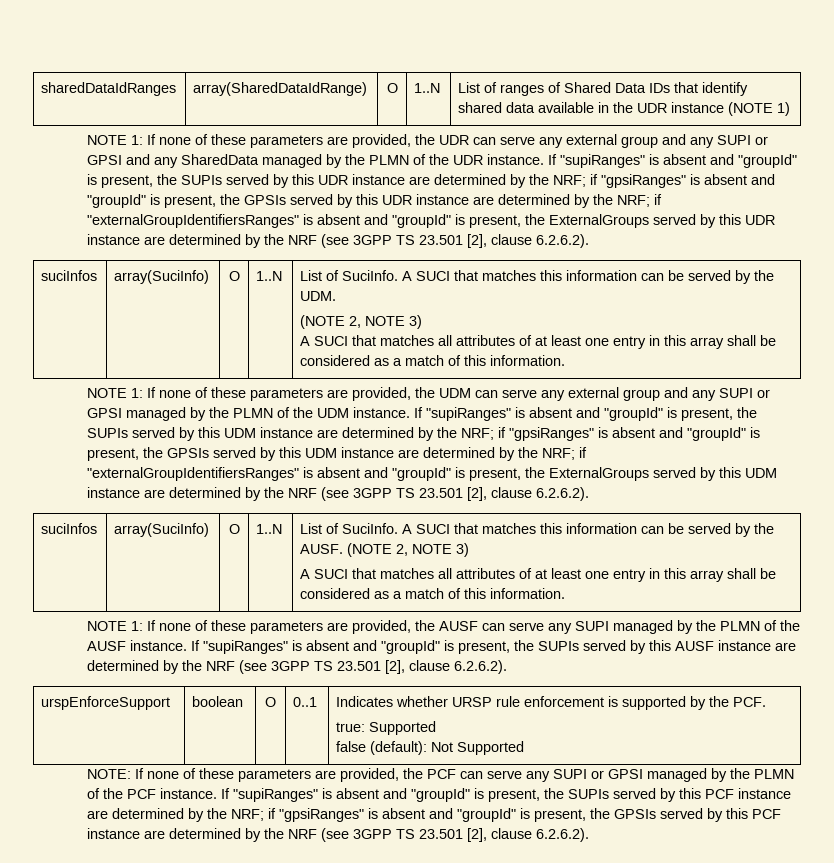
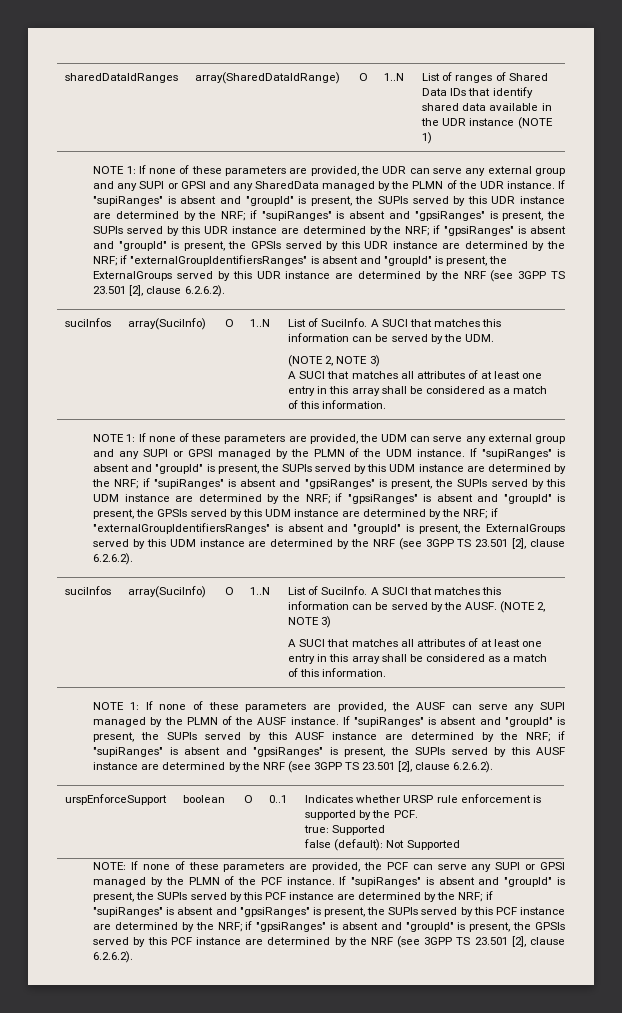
- if "gpsiRanges" is absent and "groupId" is present, the GPSIs served by this UDR instance are determined by the NRF;
+ if "supiRanges" is absent and "gpsiRanges" is present, the SUPIs served by this UDR instance are determined by the NRF; if "gpsiRanges" is absent and "groupId" is present, the GPSIs served by this UDR instance are determined by the NRF;
- if "gpsiRanges" is absent and "groupId" is present, the GPSIs served by this UDM instance are determined by the NRF;
+ if "supiRanges" is absent and "gpsiRanges" is present, the SUPIs served by this UDM instance are determined by the NRF; if "gpsiRanges" is absent and "groupId" is present, the GPSIs served by this UDM instance are determined by the NRF;
- If "supiRanges" is absent and "groupId" is present, the SUPIs served by this AUSF instance are determined by the NRF (see 3GPP TS 23.501 [2], clause 6.2.6.2).
+ If "supiRanges" is absent and "groupId" is present, the SUPIs served by this AUSF instance are determined by the NRF; if "supiRanges" is absent and "gpsiRanges" is present, the SUPIs served by this AUSF instance are determined by the NRF (see 3GPP TS 23.501 [2], clause 6.2.6.2).
- If "supiRanges" is absent and "groupId" is present, the SUPIs served by this PCF instance are determined by the NRF; if "gpsiRanges" is absent and "groupId" is present, the GPSIs served by this PCF instance are determined by the NRF (see 3GPP TS 23.501 [2], clause 6.2.6.2).
+ If "supiRanges" is absent and "groupId" is present, the SUPIs served by this PCF instance are determined by the NRF; if "supiRanges" is absent and "gpsiRanges" is present, the SUPIs served by this PCF instance are determined by the NRF; if "gpsiRanges" is absent and "groupId" is present, the GPSIs served by this PCF instance are determined by the NRF (see 3GPP TS 23.501 [2], clause 6.2.6.2).

